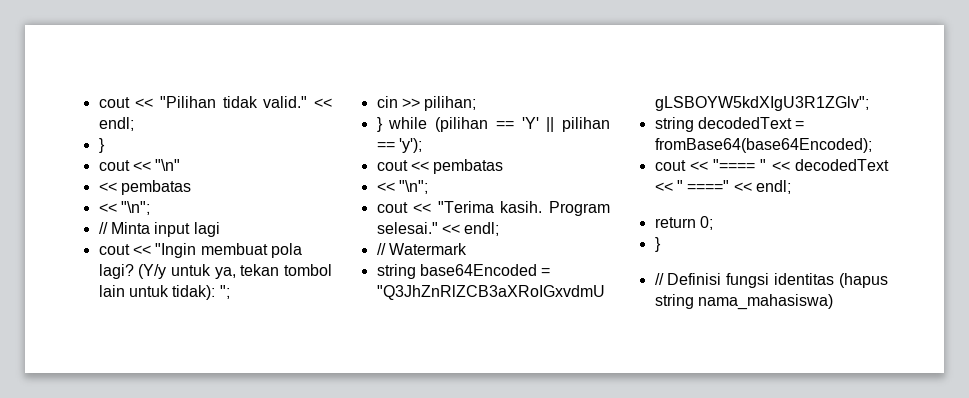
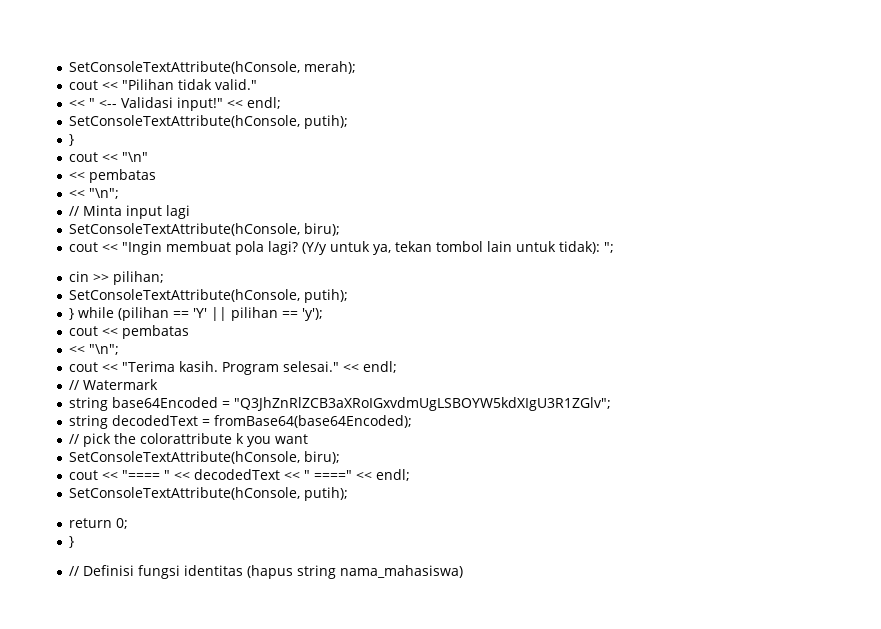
+ SetConsoleTextAttribute(hConsole, merah);
- cout << "Pilihan tidak valid." << endl;
+ cout << "Pilihan tidak valid."
+ << " <-- Validasi input!" << endl;
+ SetConsoleTextAttribute(hConsole, putih);
  // Minta input lagi
+ SetConsoleTextAttribute(hConsole, biru);
  cin >> pilihan;
+ SetConsoleTextAttribute(hConsole, putih);
+ // pick the colorattribute k you want
+ SetConsoleTextAttribute(hConsole, biru);
  cout << "==== " << decodedText << " ====" << endl;
+ SetConsoleTextAttribute(hConsole, putih);

